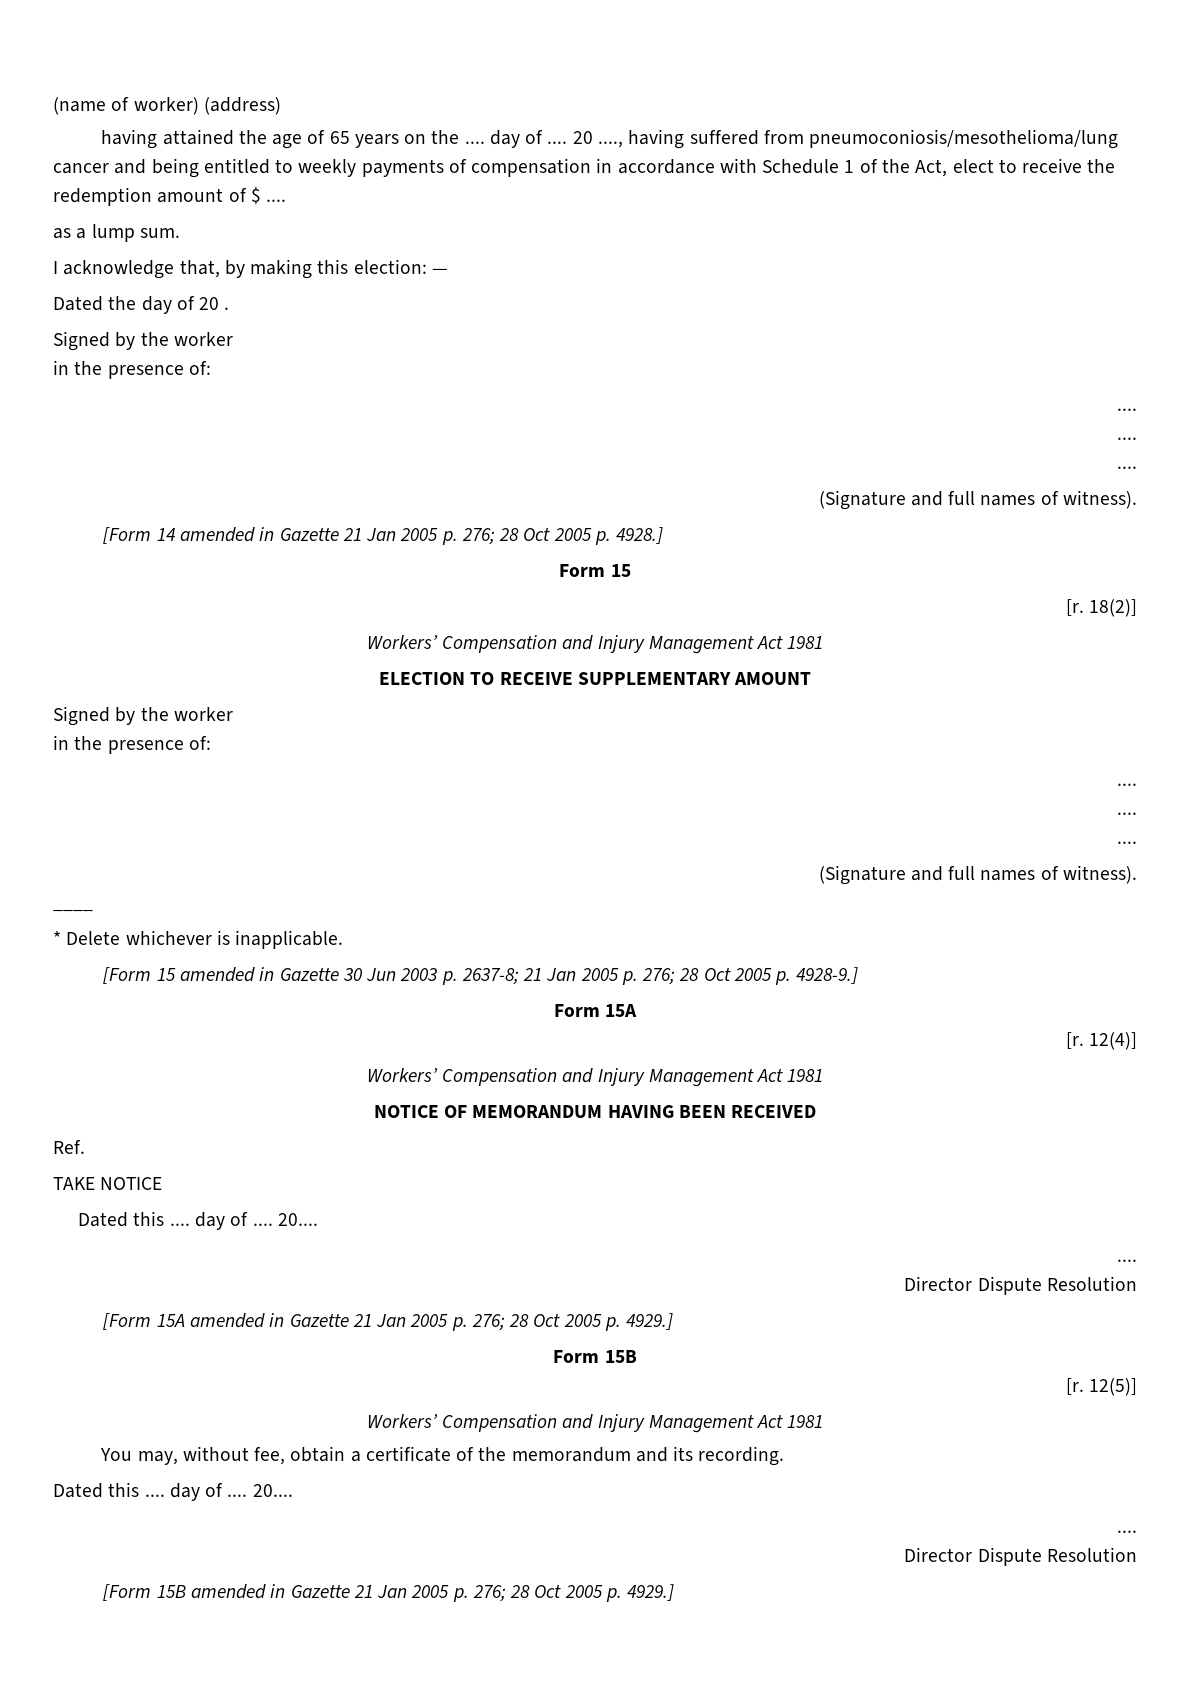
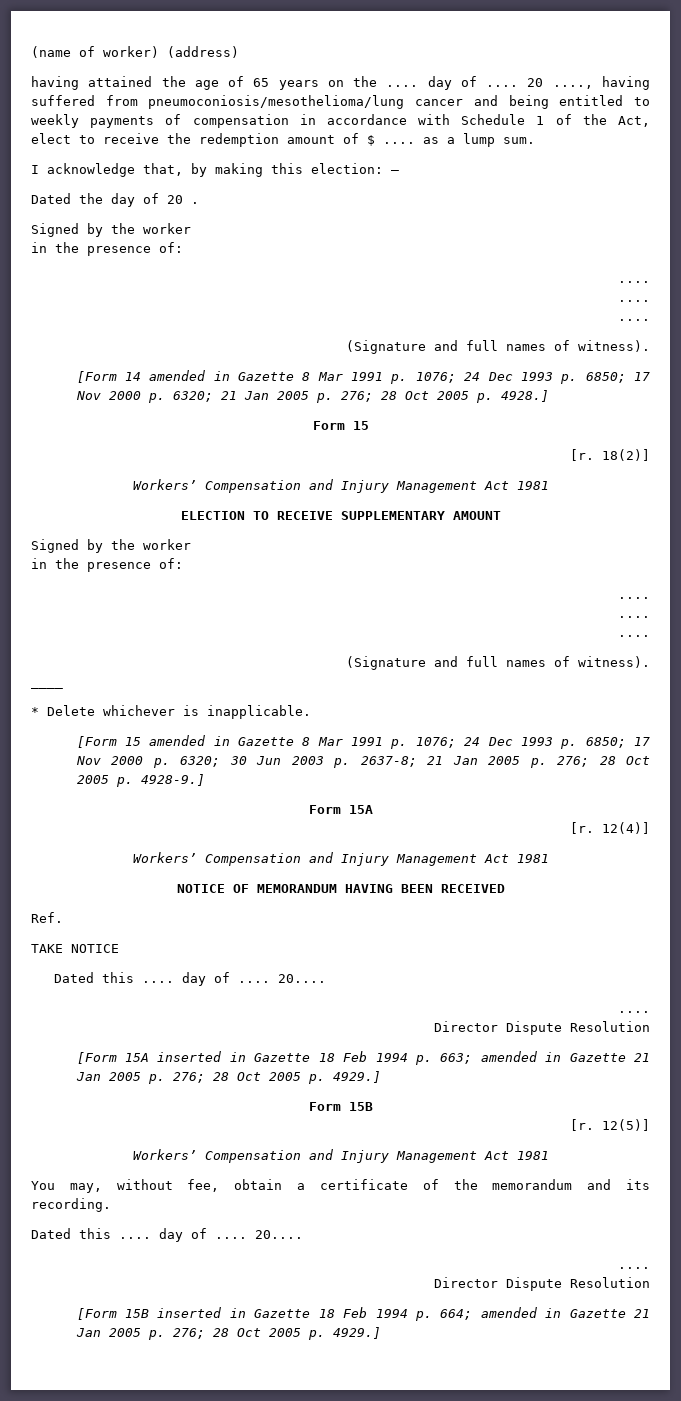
- 20 ...., having suffered from pneumoconiosis/mesothelioma/lung cancer and being entitled to weekly payments of compensation in accordance with Schedule 1 of the Act, elect to receive the redemption amount of $ ....
- as a lump sum.
+ 20 ...., having suffered from pneumoconiosis/mesothelioma/lung cancer and being entitled to weekly payments of compensation in accordance with Schedule 1 of the Act, elect to receive the redemption amount of $ .... as a lump sum.
- [Form 14 amended in Gazette 21 Jan 2005 p. 276; 28 Oct 2005 p. 4928.]
+ [Form 14 amended in Gazette 8 Mar 1991 p. 1076; 24 Dec 1993 p. 6850; 17 Nov 2000 p. 6320; 21 Jan 2005 p. 276; 28 Oct 2005 p. 4928.]
- [Form 15 amended in Gazette 30 Jun 2003 p. 2637-8; 21 Jan 2005 p. 276; 28 Oct 2005 p. 4928-9.]
+ [Form 15 amended in Gazette 8 Mar 1991 p. 1076; 24 Dec 1993 p. 6850; 17 Nov 2000 p. 6320; 30 Jun 2003 p. 2637-8; 21 Jan 2005 p. 276; 28 Oct 2005 p. 4928-9.]
- [Form 15A amended in Gazette 21 Jan 2005 p. 276; 28 Oct 2005 p. 4929.]
+ [Form 15A inserted in Gazette 18 Feb 1994 p. 663; amended in Gazette 21 Jan 2005 p. 276; 28 Oct 2005 p. 4929.]
- [Form 15B amended in Gazette 21 Jan 2005 p. 276; 28 Oct 2005 p. 4929.]
+ [Form 15B inserted in Gazette 18 Feb 1994 p. 664; amended in Gazette 21 Jan 2005 p. 276; 28 Oct 2005 p. 4929.]

